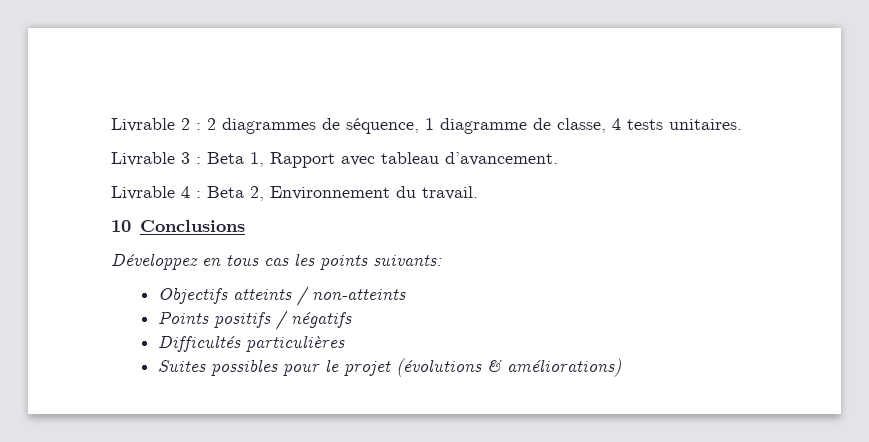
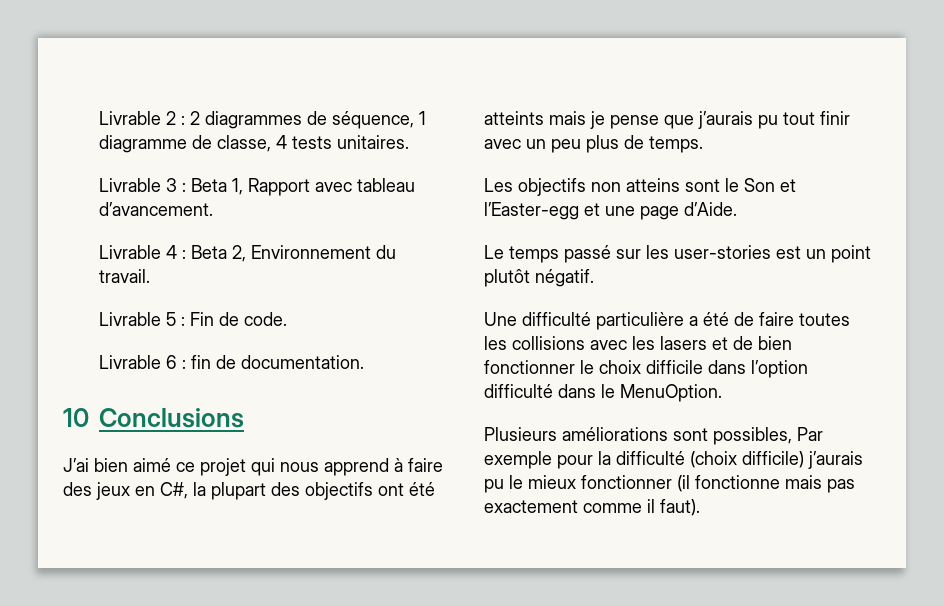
+ Livrable 5 : Fin de code.
+ Livrable 6 : fin de documentation.
  10 Conclusions
- Développez en tous cas les points suivants:
- Objectifs atteints / non-atteints
- Points positifs / négatifs
- Difficultés particulières
- Suites possibles pour le projet (évolutions & améliorations)
+ J’ai bien aimé ce projet qui nous apprend à faire des jeux en C#, la plupart des objectifs ont été atteints mais je pense que j’aurais pu tout finir avec un peu plus de temps.
+ Les objectifs non atteins sont le Son et l’Easter-egg et une page d’Aide.
+ Le temps passé sur les user-stories est un point plutôt négatif.
+ Une difficulté particulière a été de faire toutes les collisions avec les lasers et de bien fonctionner le choix difficile dans l’option difficulté dans le MenuOption.
+ Plusieurs améliorations sont possibles, Par exemple pour la difficulté (choix difficile) j’aurais pu le mieux fonctionner (il fonctionne mais pas exactement comme il faut).

